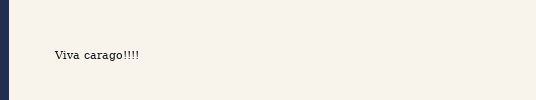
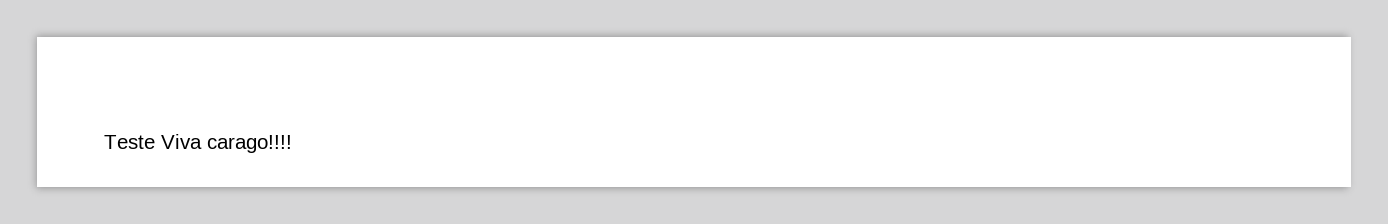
- Viva carago!!!!
+ Teste Viva carago!!!!

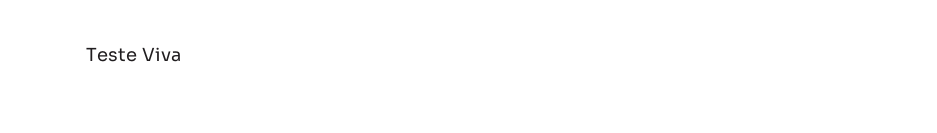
- Teste Viva carago!!!!
+ Teste Viva

